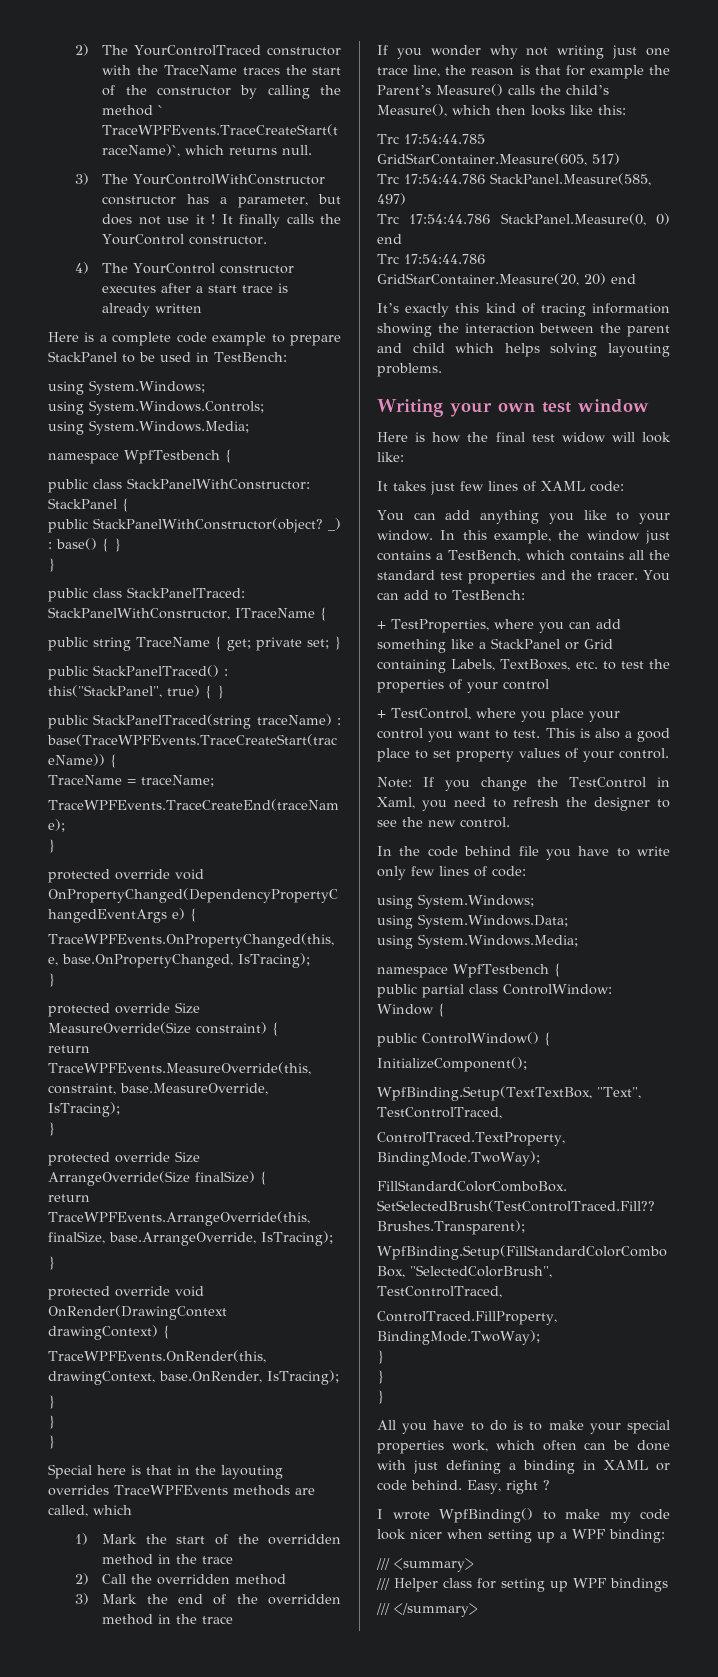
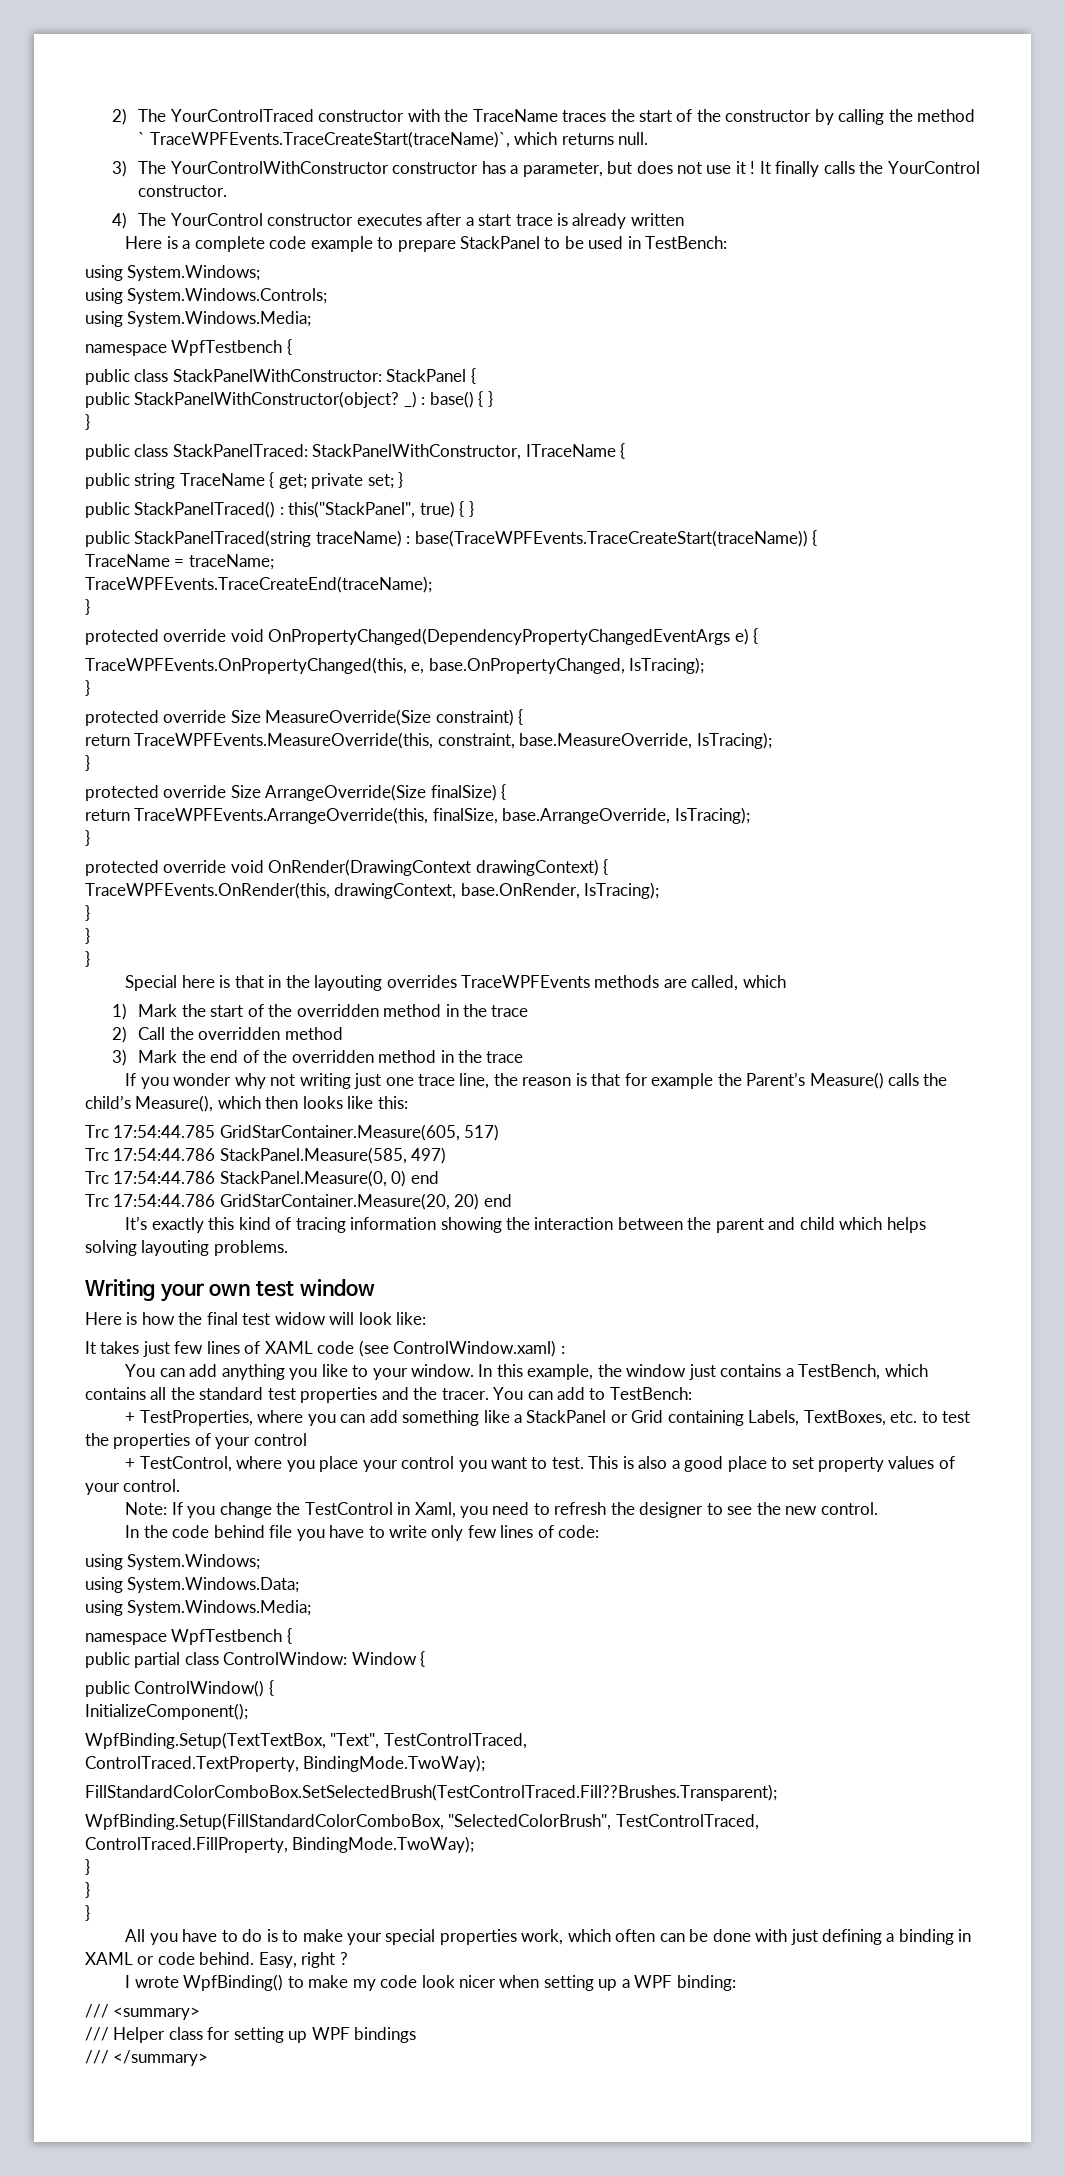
- It takes just few lines of XAML code:
+ It takes just few lines of XAML code (see ControlWindow.xaml) :

